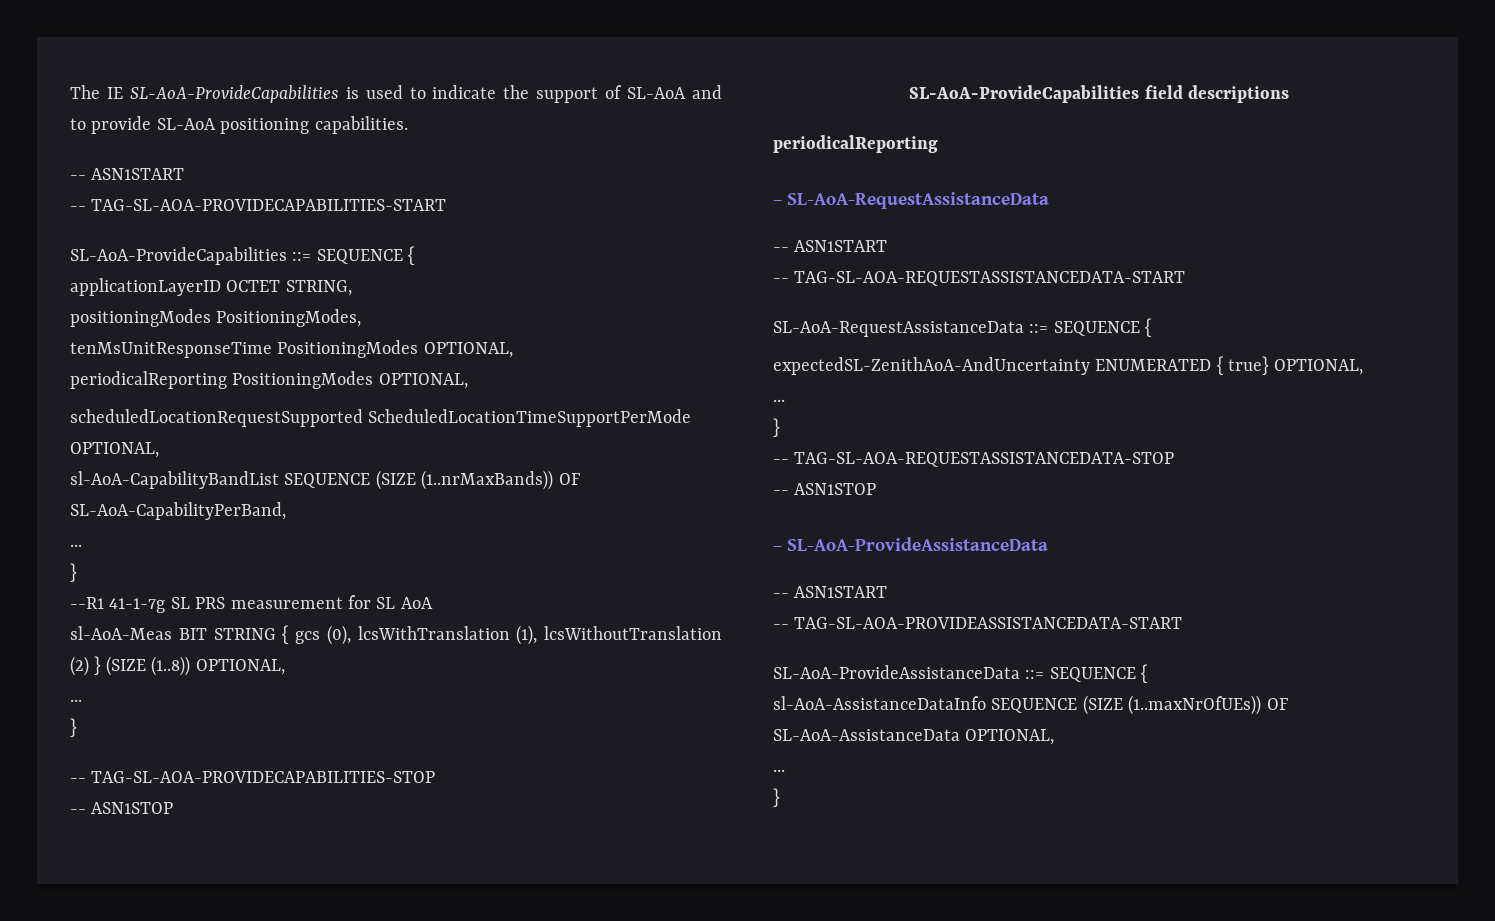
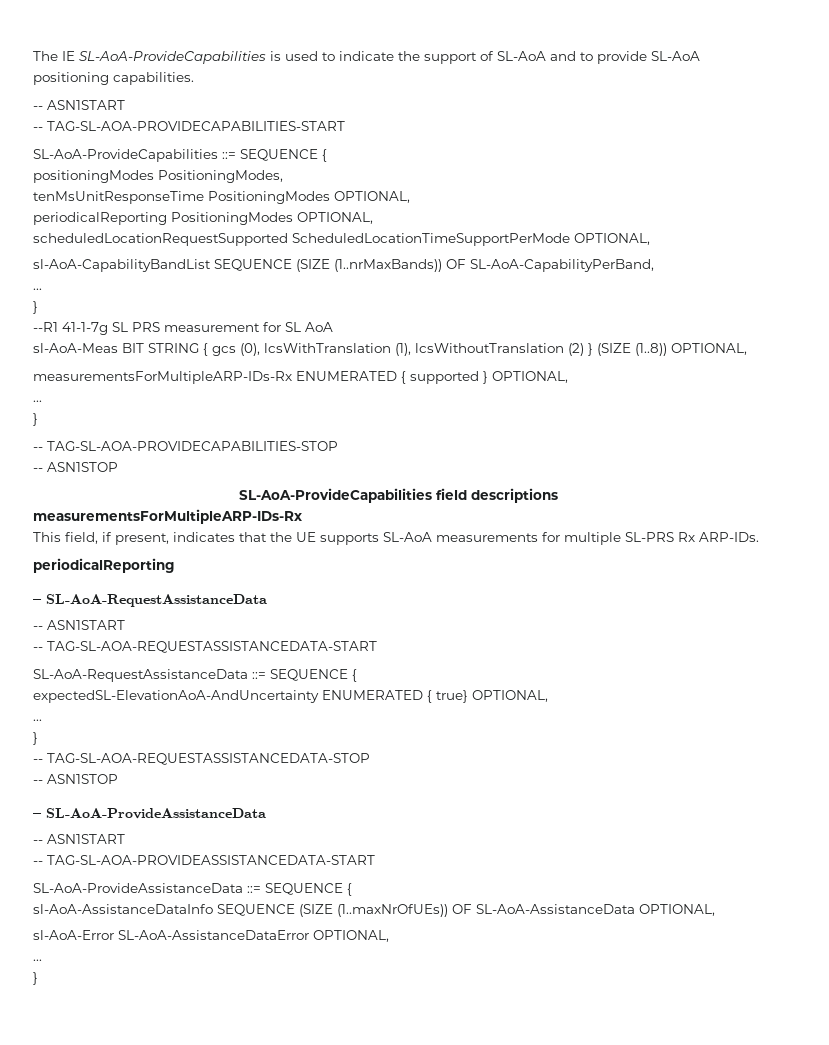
- applicationLayerID OCTET STRING,
+ measurementsForMultipleARP-IDs-Rx ENUMERATED { supported } OPTIONAL,
  SL-AoA-ProvideCapabilities field descriptions
+ measurementsForMultipleARP-IDs-Rx
+ This field, if present, indicates that the UE supports SL-AoA measurements for multiple SL-PRS Rx ARP-IDs.
- expectedSL-ZenithAoA-AndUncertainty ENUMERATED { true} OPTIONAL,
+ expectedSL-ElevationAoA-AndUncertainty ENUMERATED { true} OPTIONAL,
+ sl-AoA-Error SL-AoA-AssistanceDataError OPTIONAL,

